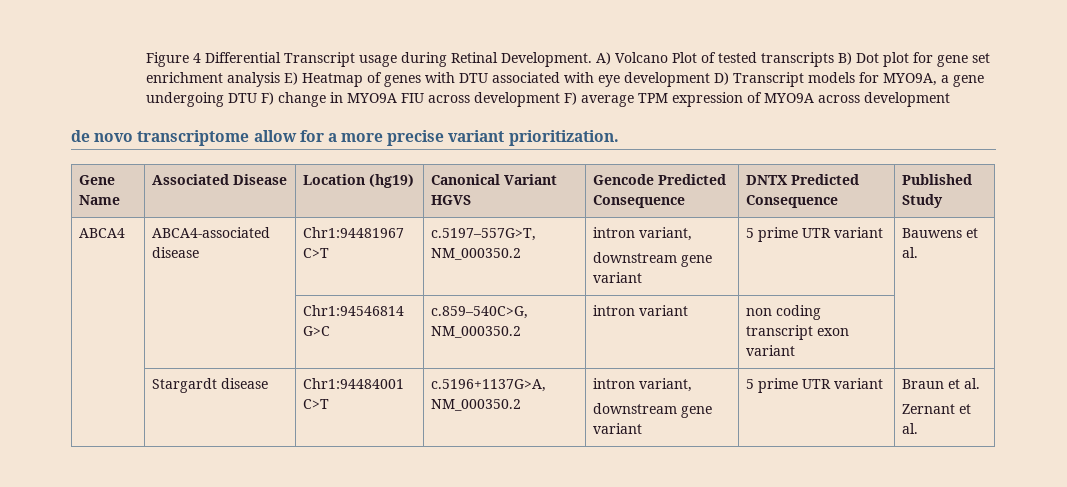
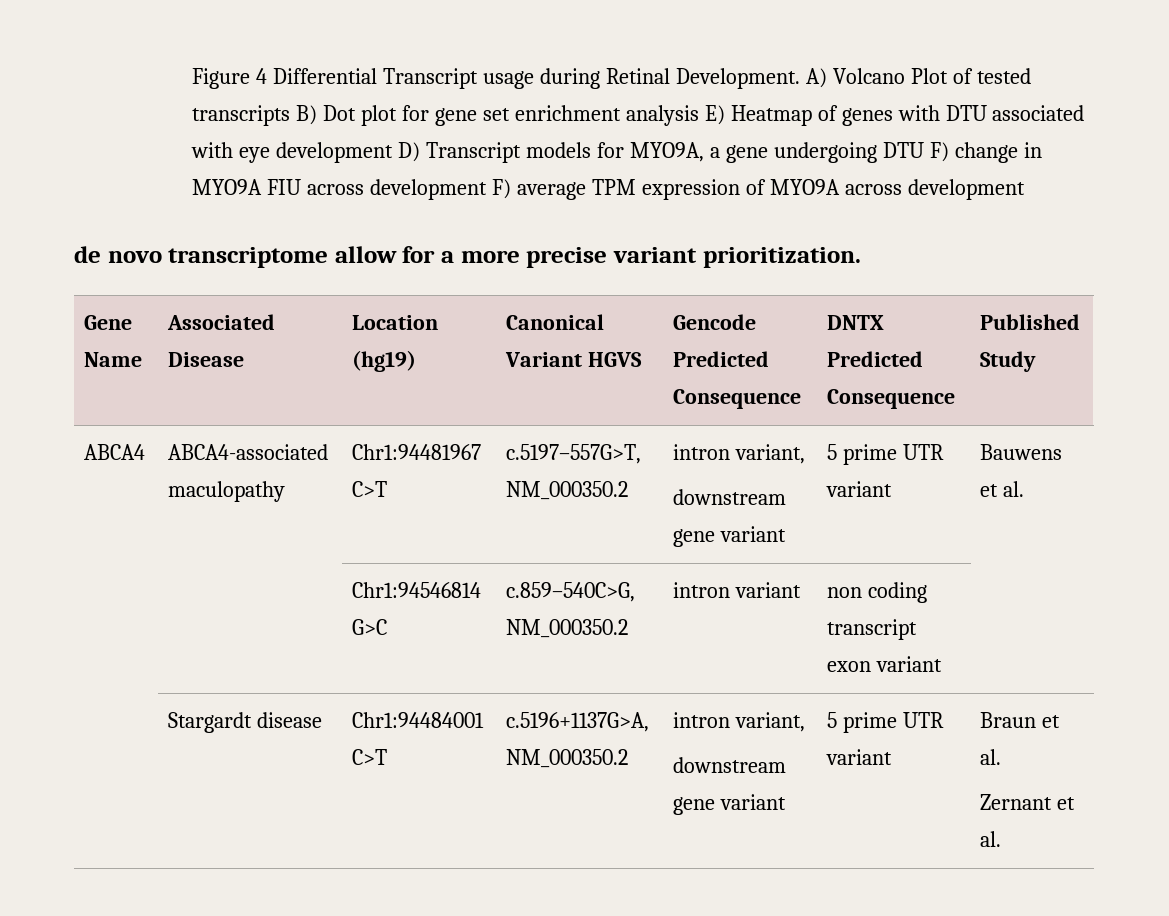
- ABCA4 | ABCA4-associated disease | Chr1:94481967 C>T | c.5197–557G>T, NM_000350.2 | intron variant,
+ ABCA4 | ABCA4-associated maculopathy | Chr1:94481967 C>T | c.5197–557G>T, NM_000350.2 | intron variant,

